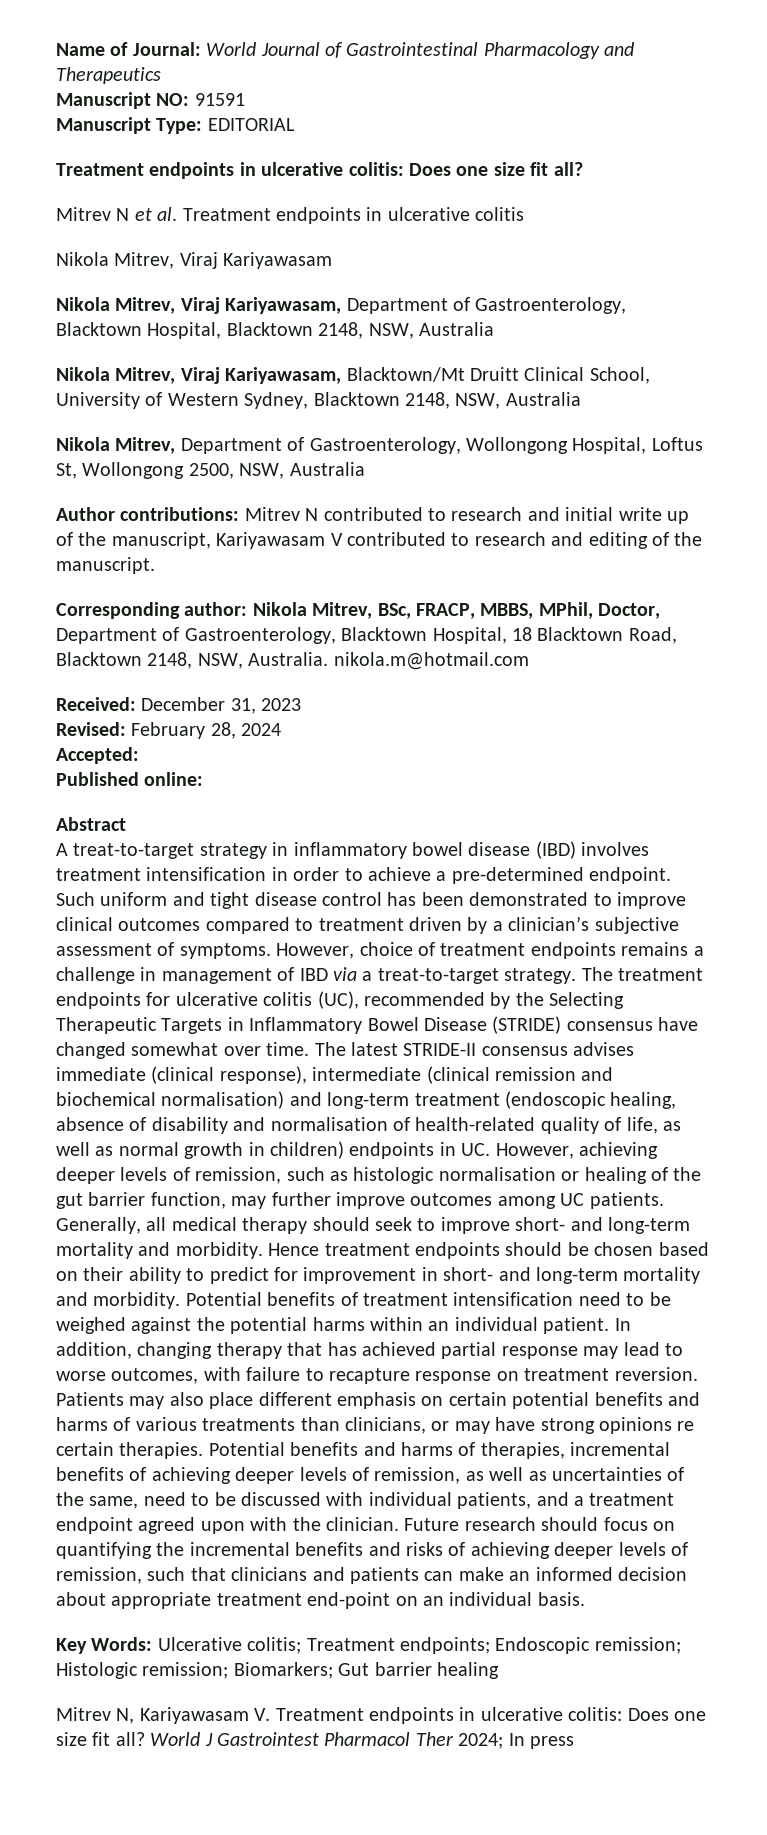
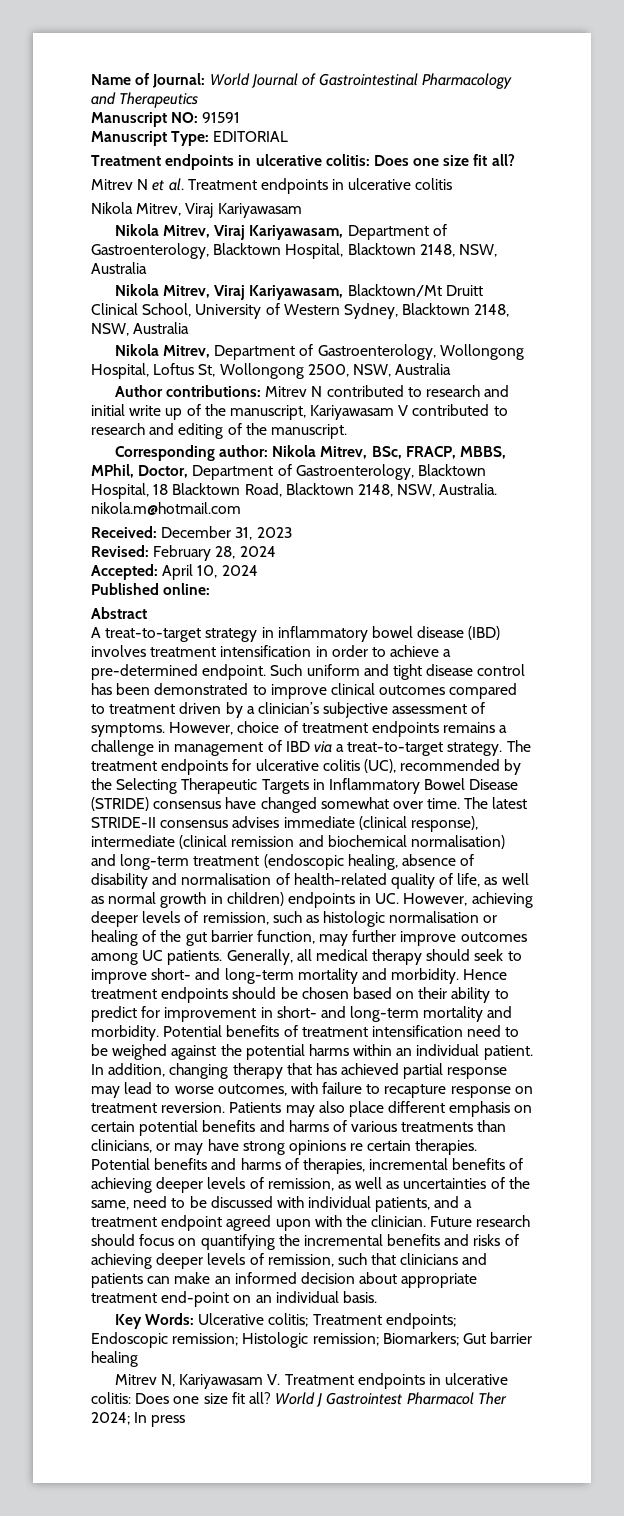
- Accepted:
+ Accepted: April 10, 2024

